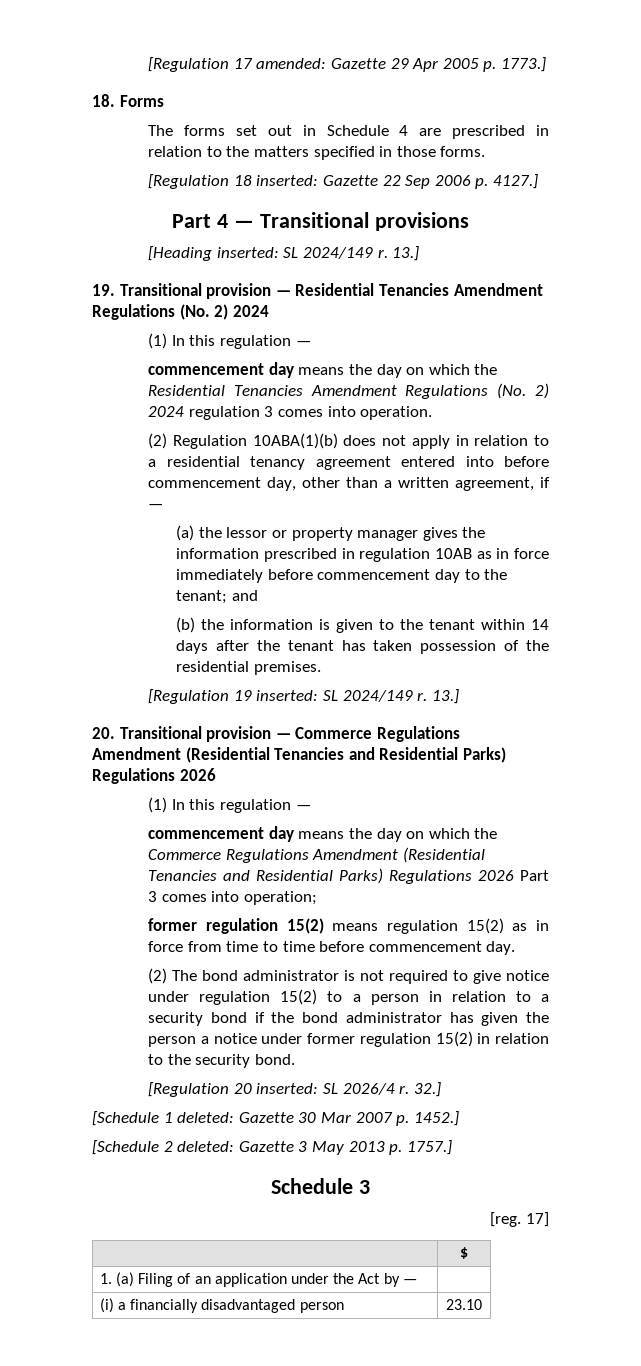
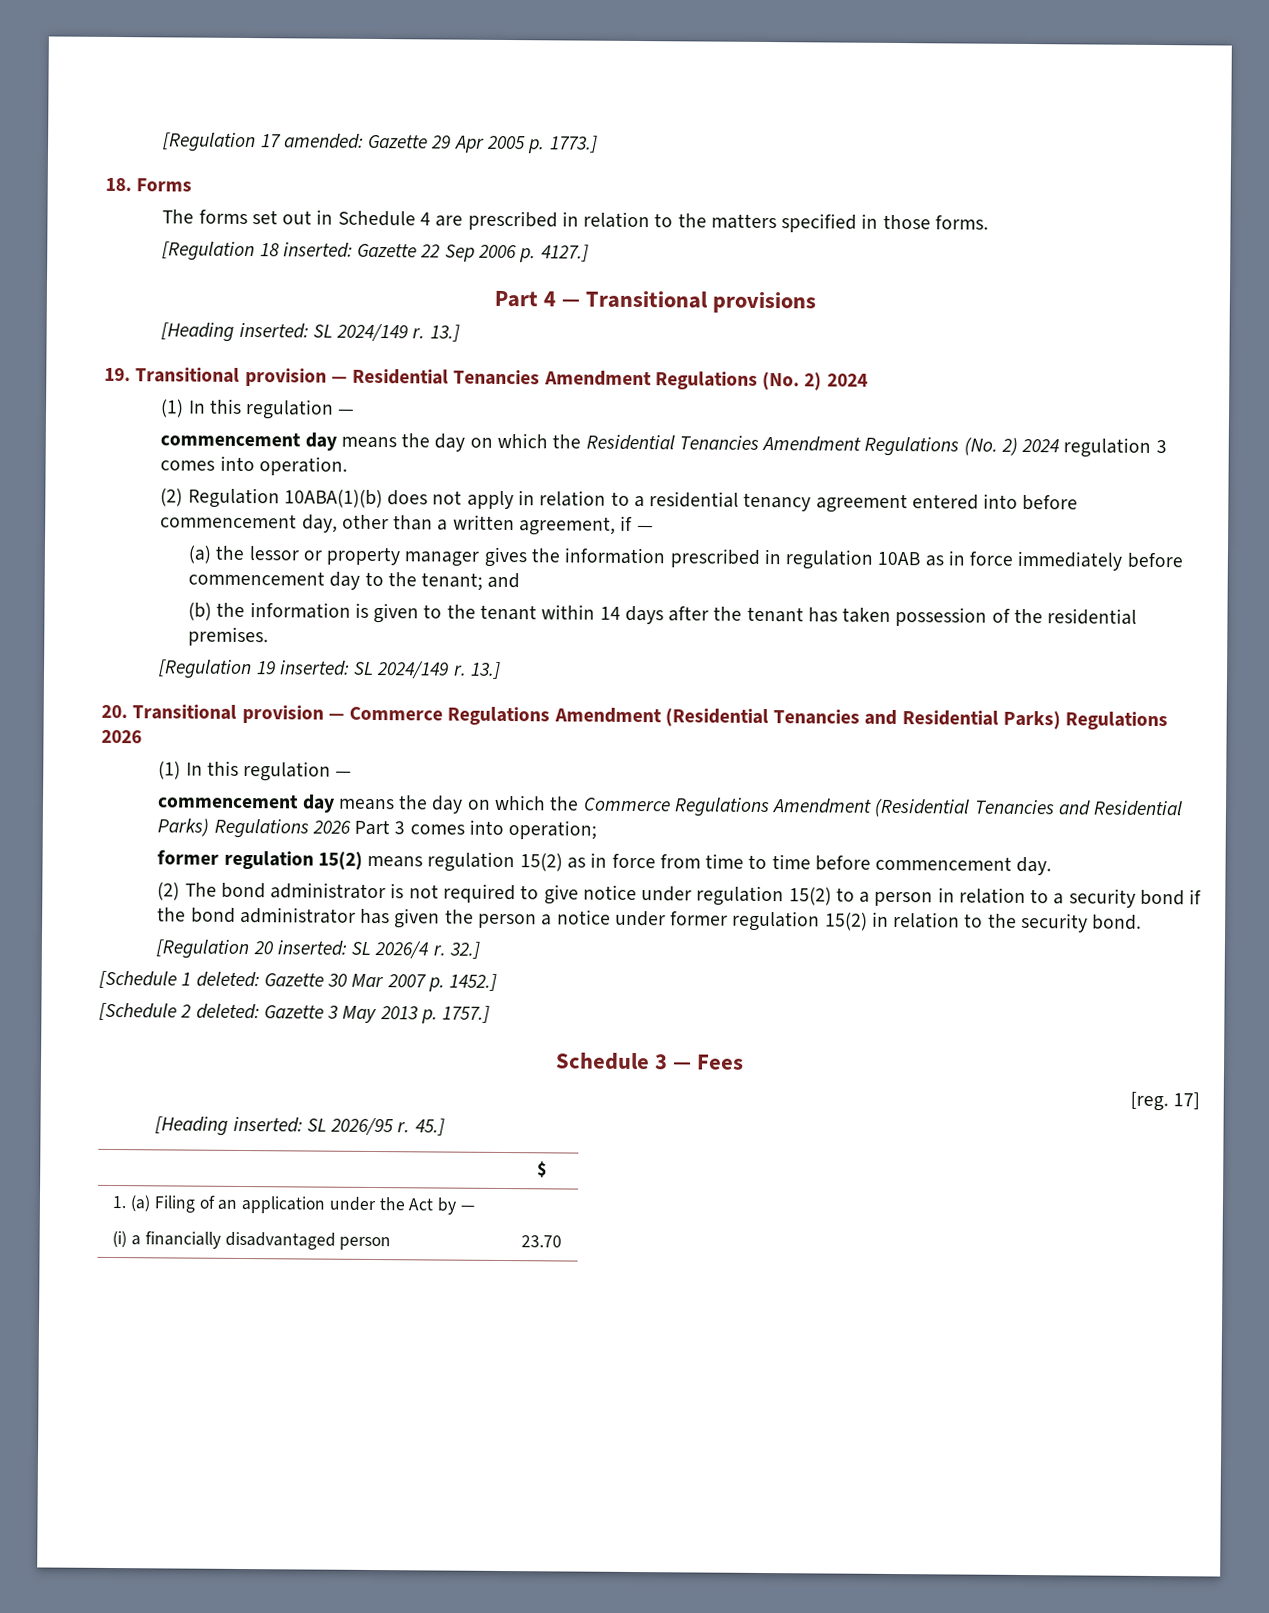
- Schedule 3
+ Schedule 3 — Fees
+ [Heading inserted: SL 2026/95 r. 45.]
- (i) a financially disadvantaged person | 23.10
+ (i) a financially disadvantaged person | 23.70

